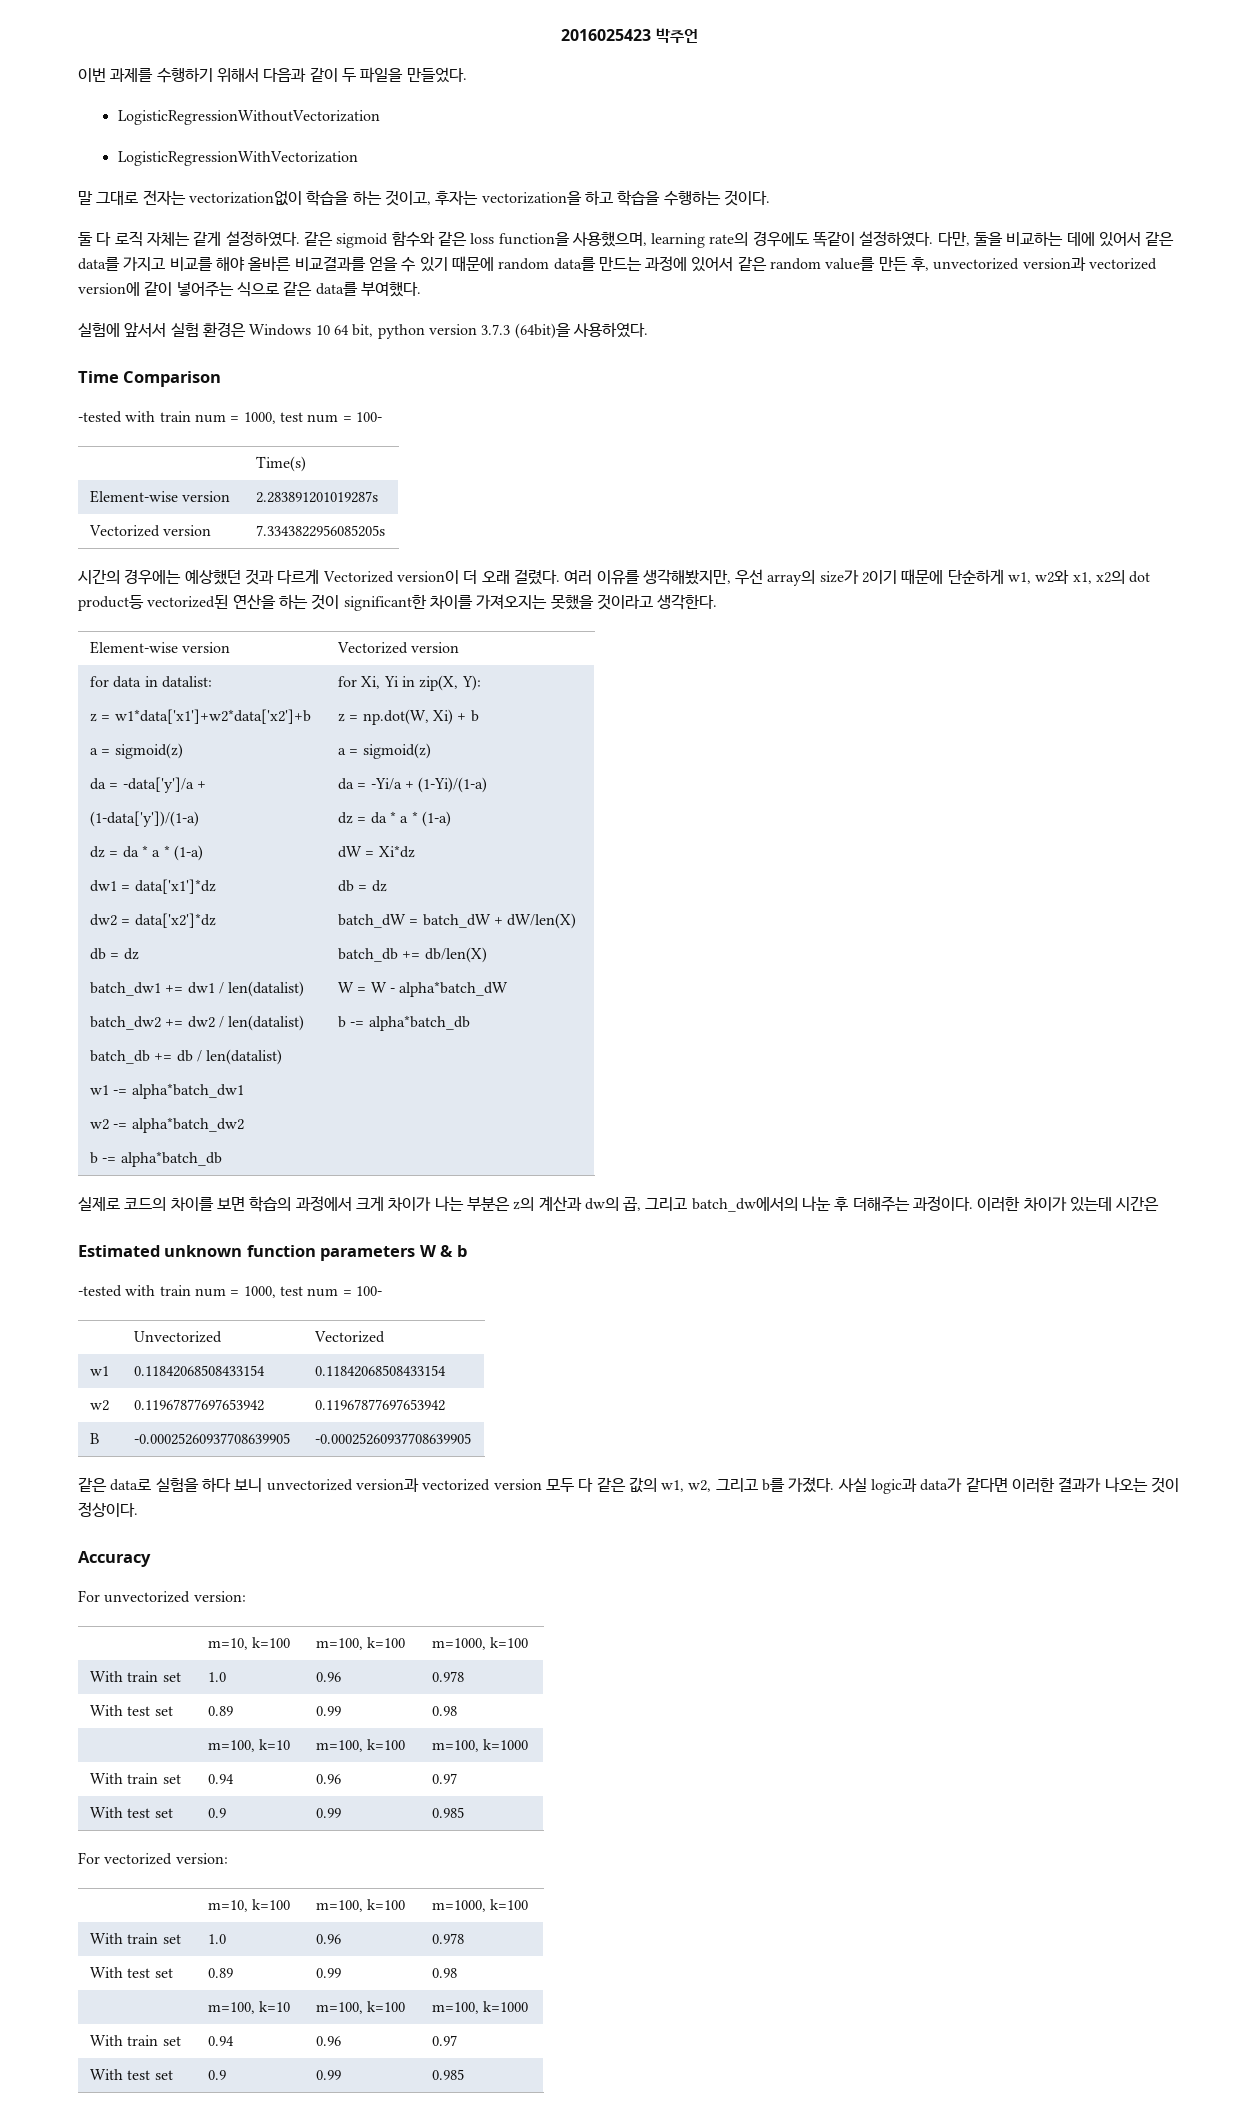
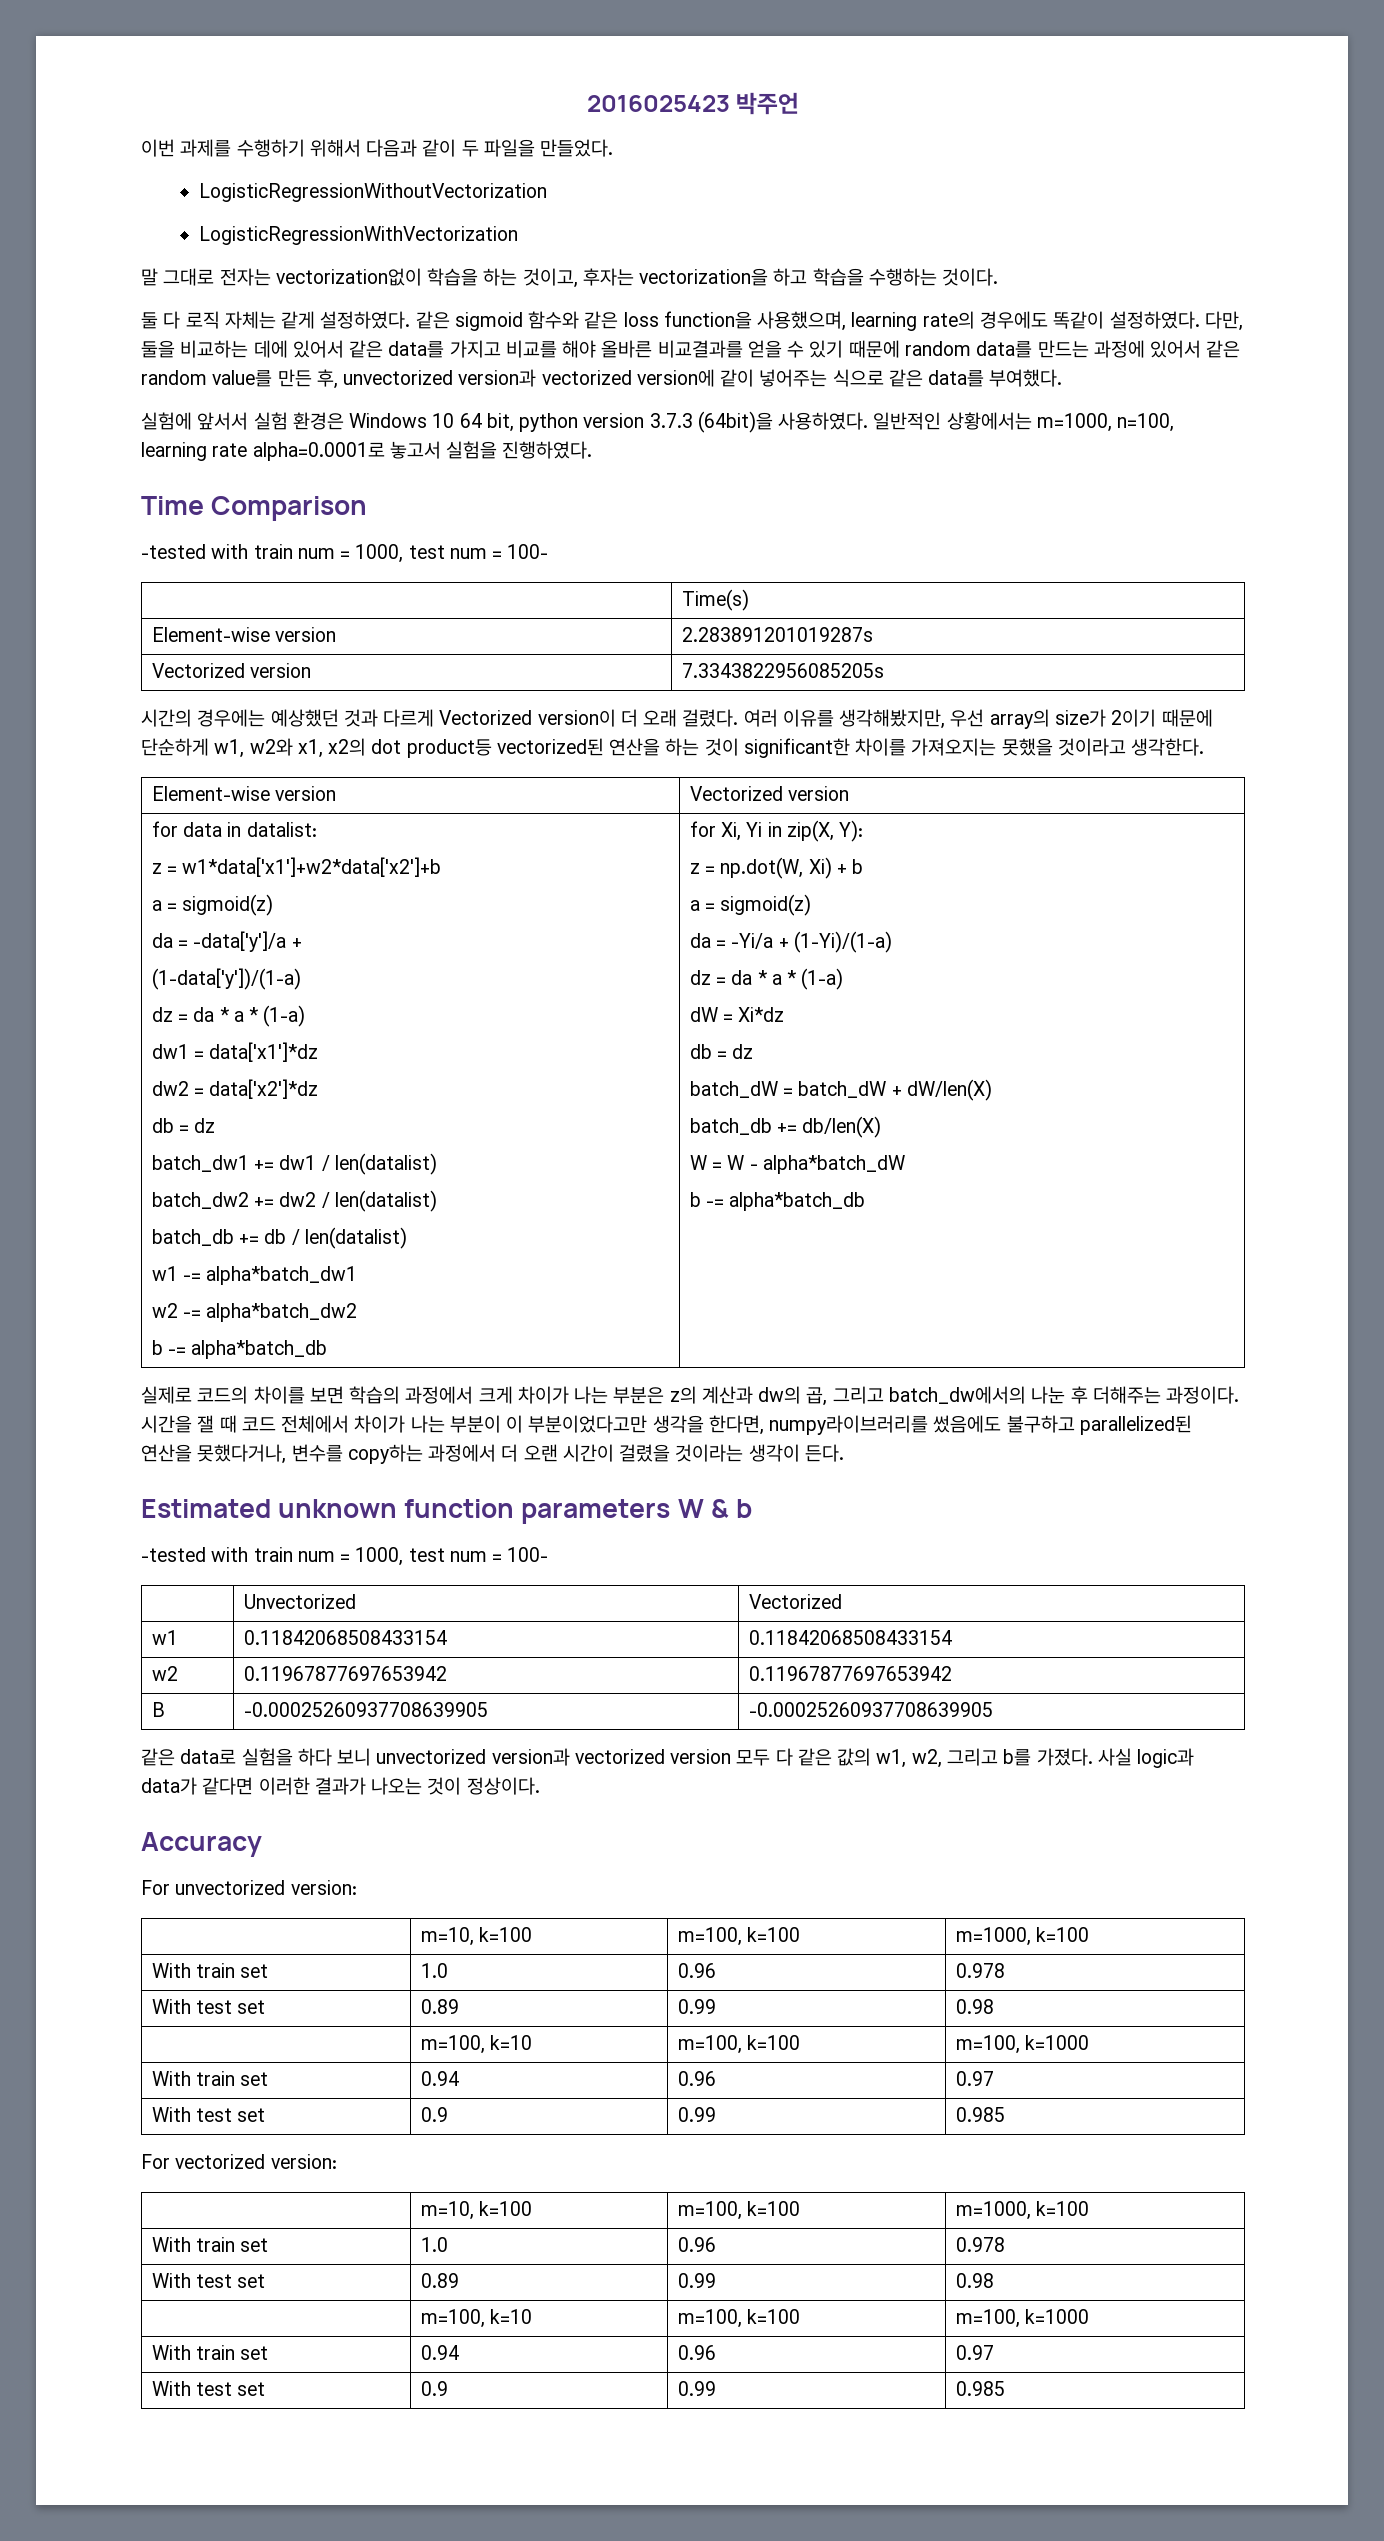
+ 일반적인 상황에서는 m=1000, n=100, learning rate alpha=0.0001로 놓고서 실험을 진행하였다.
- 이러한 차이가 있는데 시간은
+ 시간을 잴 때 코드 전체에서 차이가 나는 부분이 이 부분이었다고만 생각을 한다면, numpy라이브러리를 썼음에도 불구하고 parallelized된 연산을 못했다거나, 변수를 copy하는 과정에서 더 오랜 시간이 걸렸을 것이라는 생각이 든다.

